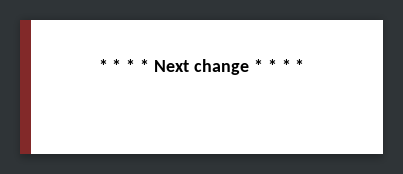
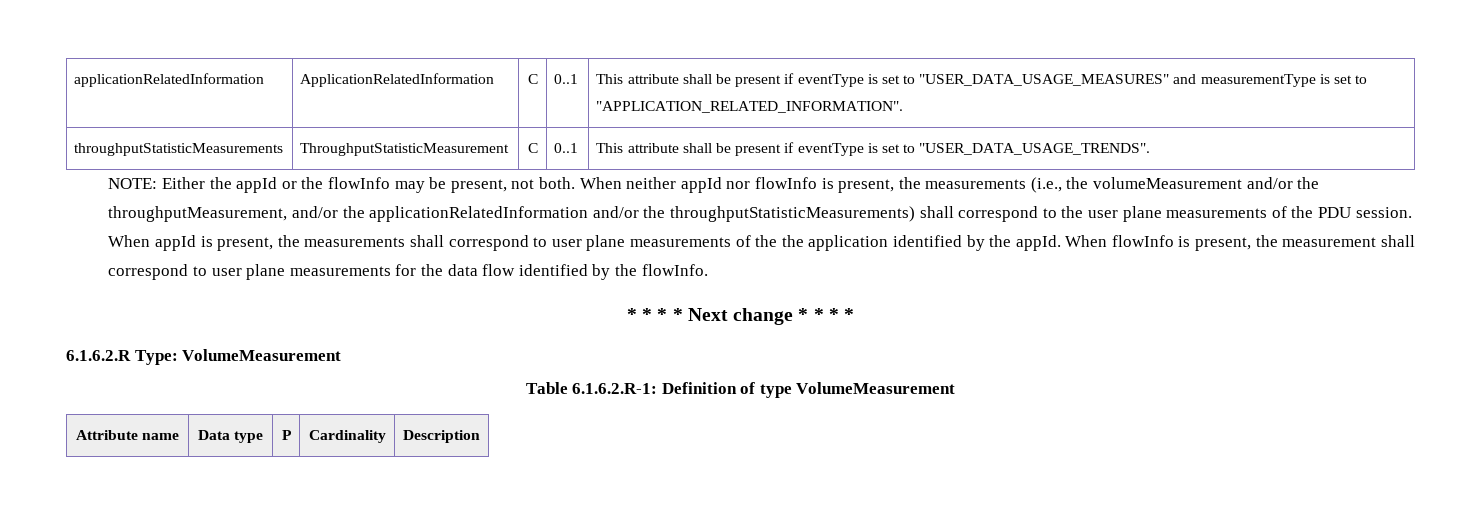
+ applicationRelatedInformation | ApplicationRelatedInformation | C | 0..1 | This attribute shall be present if eventType is set to "USER_DATA_USAGE_MEASURES" and measurementType is set to "APPLICATION_RELATED_INFORMATION".
+ throughputStatisticMeasurements | ThroughputStatisticMeasurement | C | 0..1 | This attribute shall be present if eventType is set to "USER_DATA_USAGE_TRENDS".
+ NOTE: Either the appId or the flowInfo may be present, not both. When neither appId nor flowInfo is present, the measurements (i.e., the volumeMeasurement and/or the throughputMeasurement, and/or the applicationRelatedInformation and/or the throughputStatisticMeasurements) shall correspond to the user plane measurements of the PDU session. When appId is present, the measurements shall correspond to user plane measurements of the the application identified by the appId. When flowInfo is present, the measurement shall correspond to user plane measurements for the data flow identified by the flowInfo.
+ 6.1.6.2.R Type: VolumeMeasurement
+ Table 6.1.6.2.R-1: Definition of type VolumeMeasurement
+ Attribute name | Data type | P | Cardinality | Description

